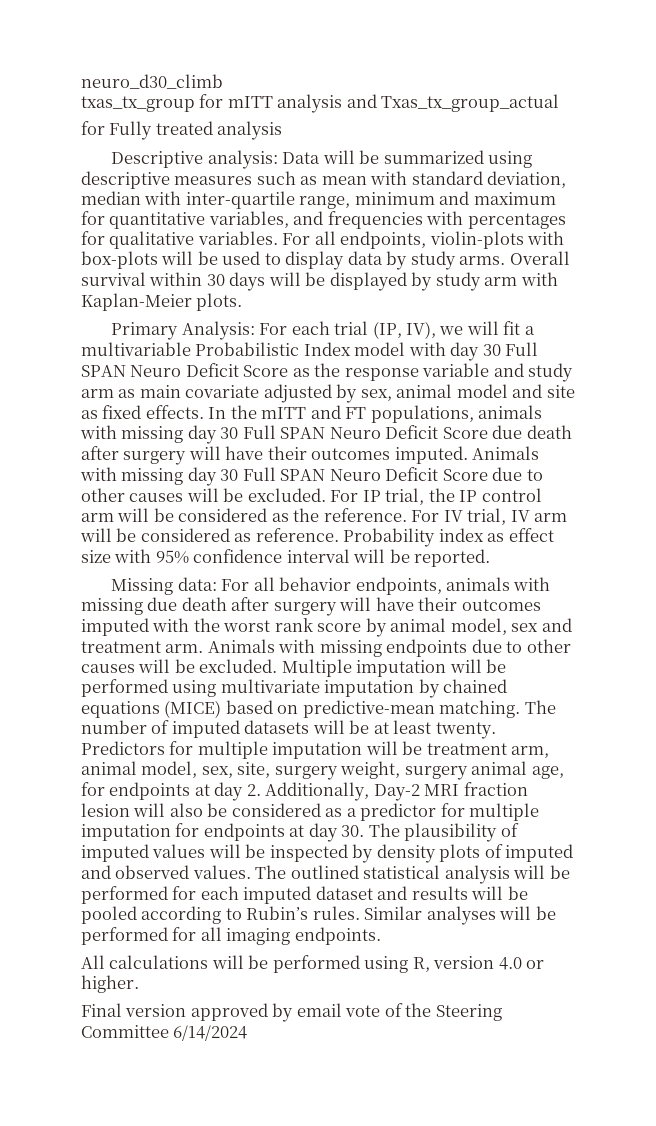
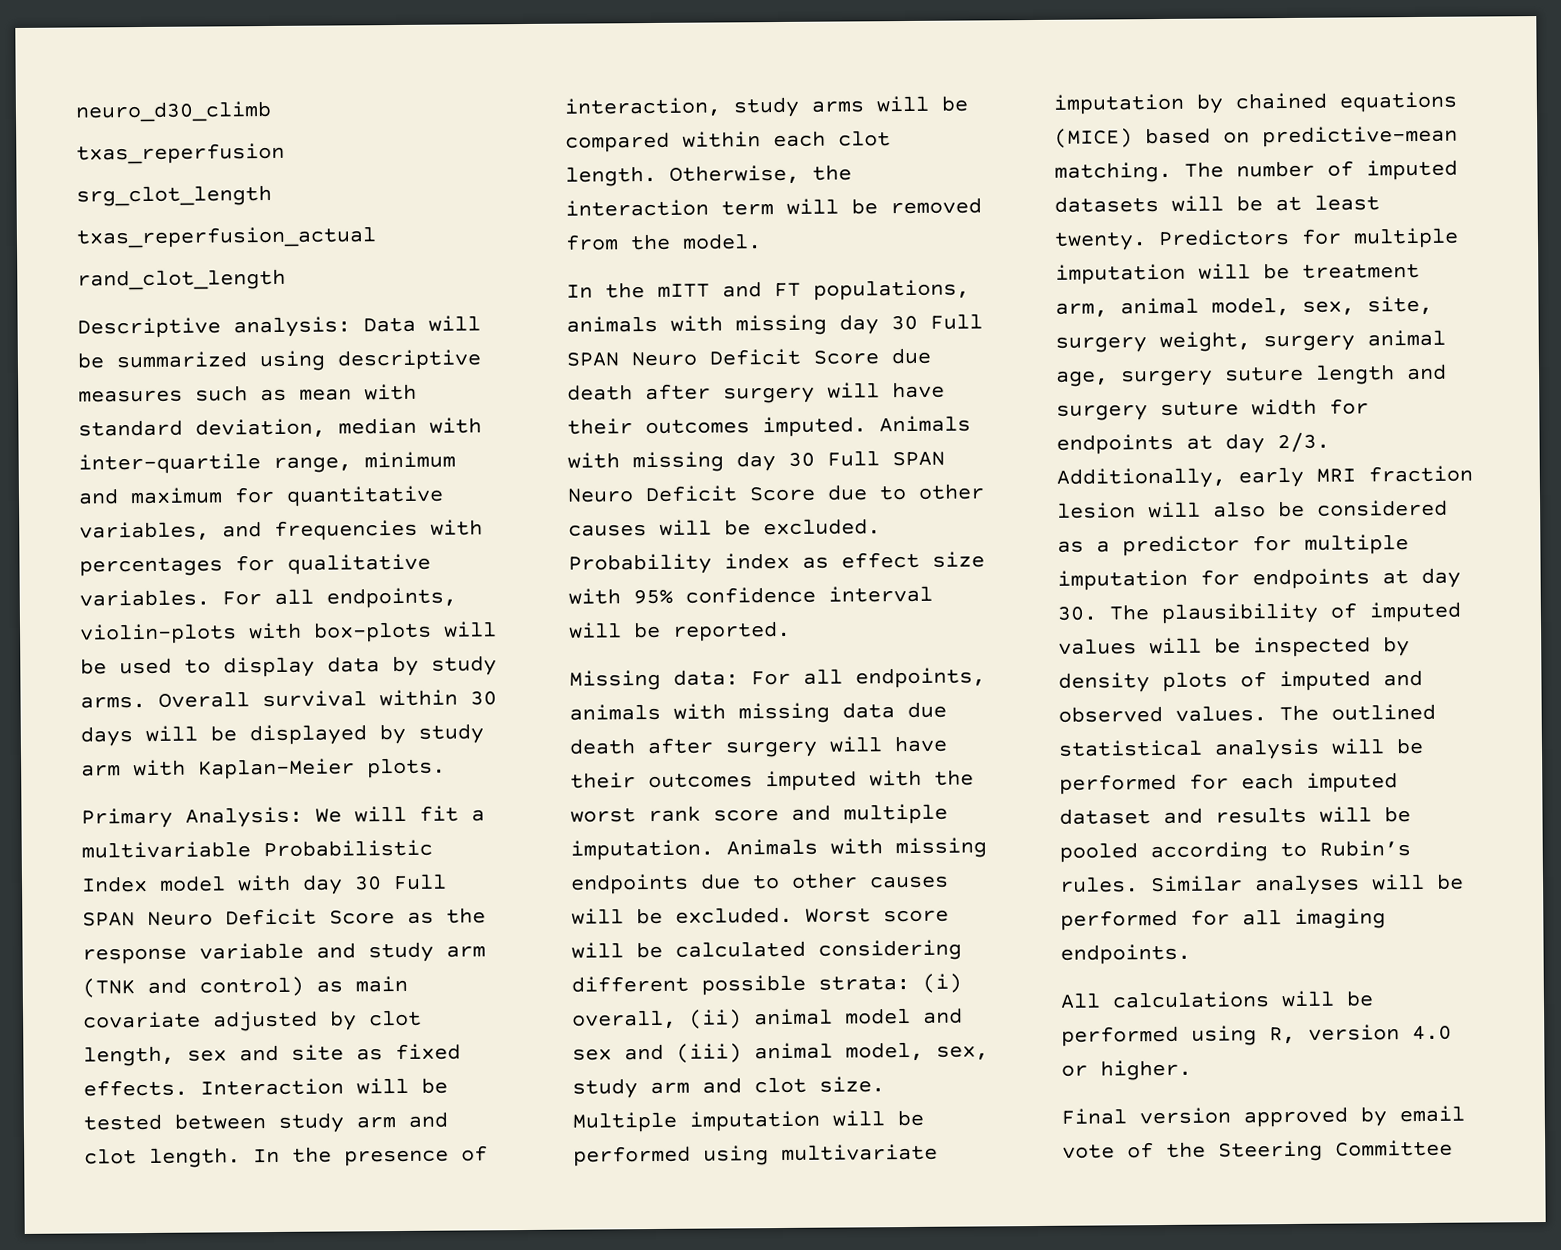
- txas_tx_group for mITT analysis and Txas_tx_group_actual
- for Fully treated analysis
+ txas_reperfusion
+ srg_clot_length
+ txas_reperfusion_actual
+ rand_clot_length
- Primary Analysis: For each trial (IP, IV), we will fit a multivariable Probabilistic Index model with day 30 Full SPAN Neuro Deficit Score as the response variable and study arm as main covariate adjusted by sex, animal model and site as fixed effects. In the mITT and FT populations, animals with missing day 30 Full SPAN Neuro Deficit Score due death after surgery will have their outcomes imputed.
+ Primary Analysis: We will fit a multivariable Probabilistic Index model with day 30 Full SPAN Neuro Deficit Score as the response variable and study arm (TNK and control) as main covariate adjusted by clot length, sex and site as fixed effects. Interaction will be tested between study arm and clot length. In the presence of interaction, study arms will be compared within each clot length. Otherwise, the interaction term will be removed from the model.
+ In the mITT and FT populations, animals with missing day 30 Full SPAN Neuro Deficit Score due death after surgery will have their outcomes imputed.
- For IP trial, the IP control arm will be considered as the reference. For IV trial, IV arm will be considered as reference.
- Missing data: For all behavior endpoints, animals with missing due death after surgery will have their outcomes imputed with the worst rank score by animal model, sex and treatment arm.
+ Missing data: For all endpoints, animals with missing data due death after surgery will have their outcomes imputed with the worst rank score and multiple imputation.
+ Worst score will be calculated considering different possible strata: (i) overall, (ii) animal model and sex and (iii) animal model, sex, study arm and clot size.
- Predictors for multiple imputation will be treatment arm, animal model, sex, site, surgery weight, surgery animal age, for endpoints at day 2. Additionally, Day-2 MRI fraction lesion will also be considered as a predictor for multiple imputation for endpoints at day 30. The plausibility of imputed values will be inspected by density plots of imputed and observed values.
+ Predictors for multiple imputation will be treatment arm, animal model, sex, site, surgery weight, surgery animal age, surgery suture length and surgery suture width for endpoints at day 2/3. Additionally, early MRI fraction lesion will also be considered as a predictor for multiple imputation for endpoints at day 30. The plausibility of imputed values will be inspected by density plots of imputed and observed values.
- Final version approved by email vote of the Steering Committee 6/14/2024
+ Final version approved by email vote of the Steering Committee

